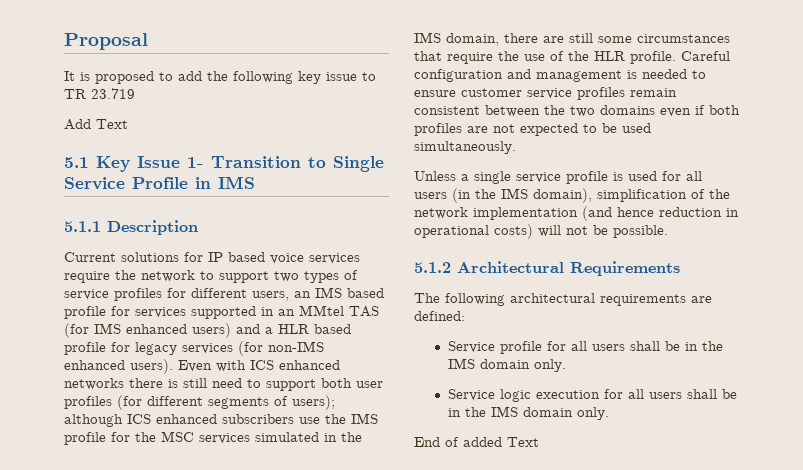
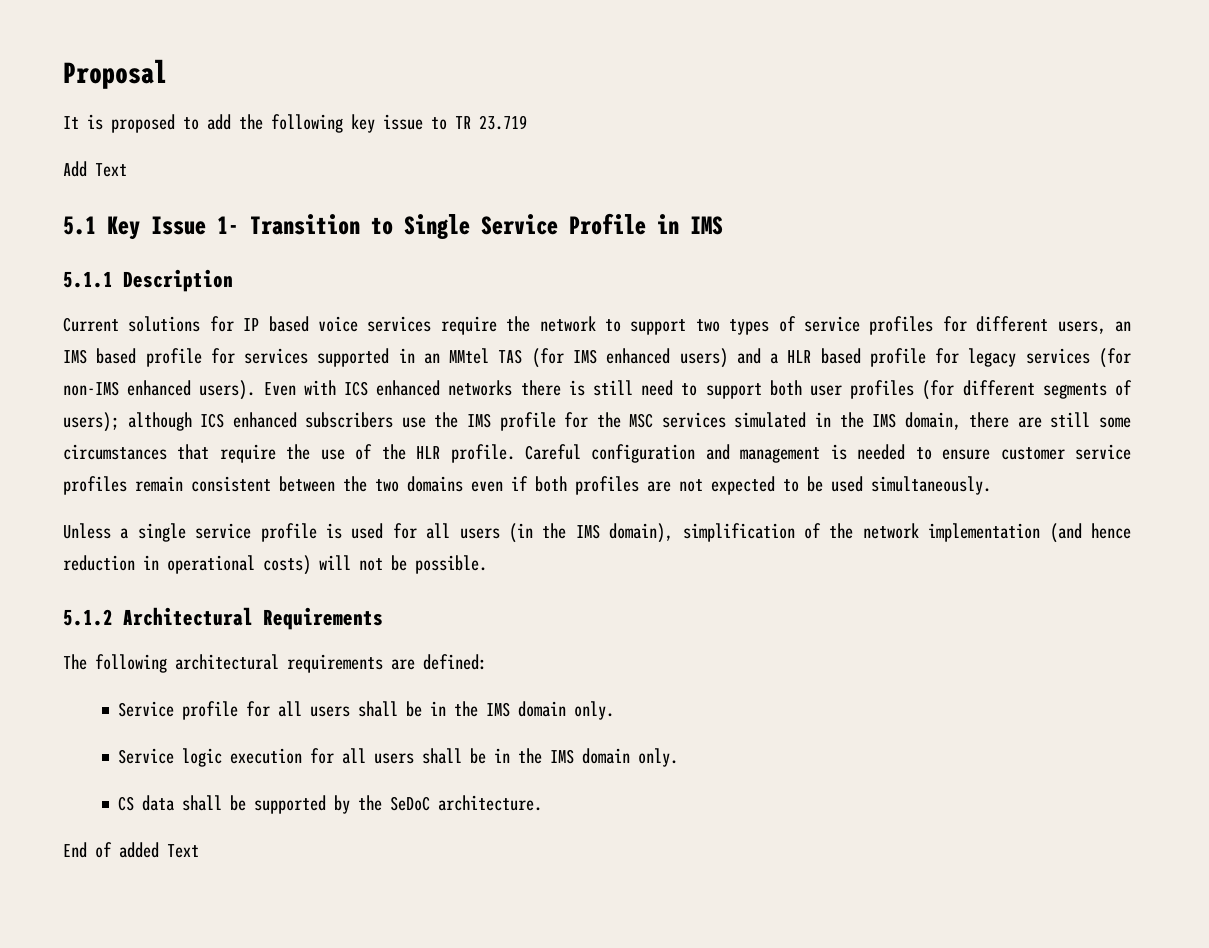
+ CS data shall be supported by the SeDoC architecture.

